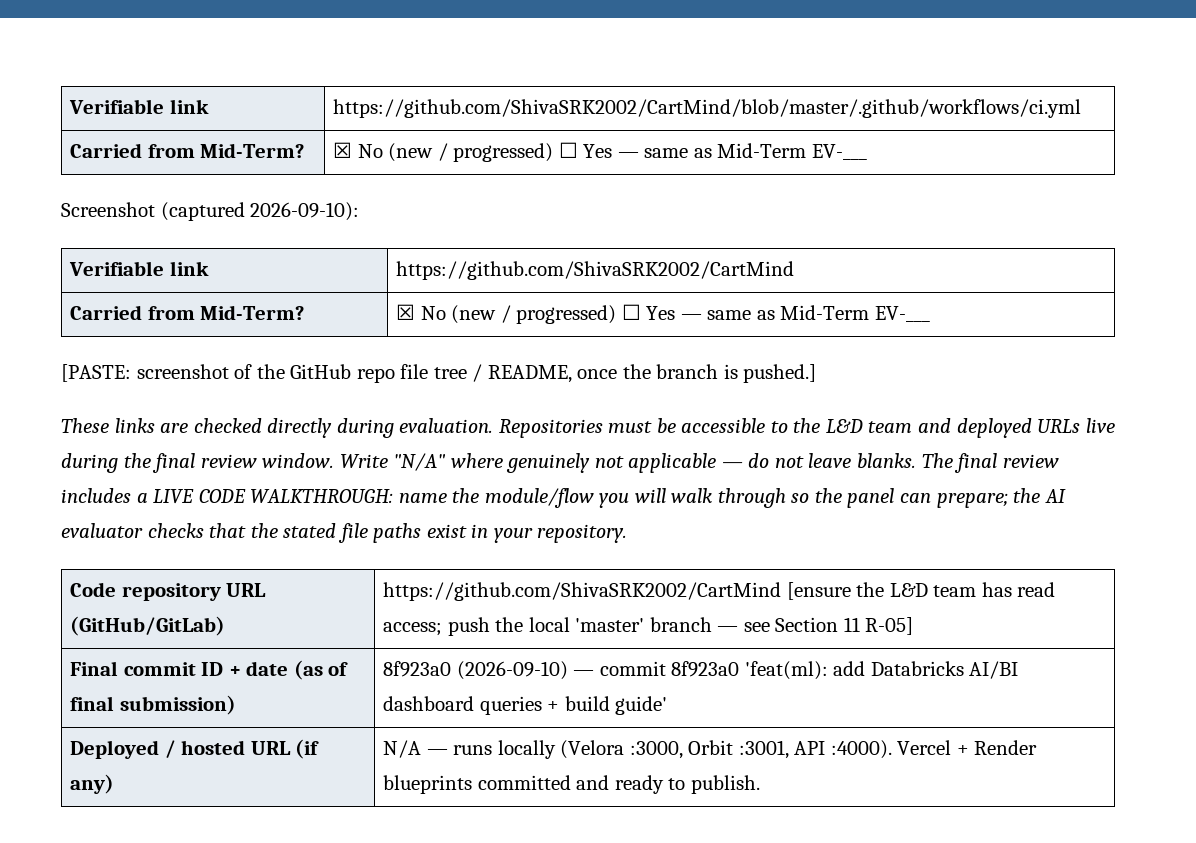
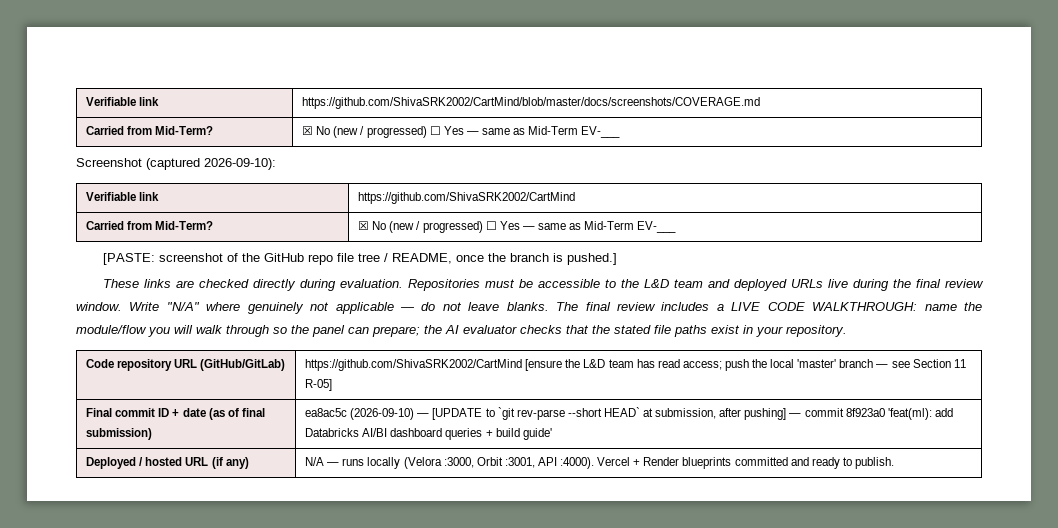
- Verifiable link | https://github.com/ShivaSRK2002/CartMind/blob/master/.github/workflows/ci.yml
+ Verifiable link | https://github.com/ShivaSRK2002/CartMind/blob/master/docs/screenshots/COVERAGE.md
- Final commit ID + date (as of final submission) | 8f923a0 (2026-09-10) — commit 8f923a0 'feat(ml): add Databricks AI/BI dashboard queries + build guide'
+ Final commit ID + date (as of final submission) | ea8ac5c (2026-09-10) — [UPDATE to `git rev-parse --short HEAD` at submission, after pushing] — commit 8f923a0 'feat(ml): add Databricks AI/BI dashboard queries + build guide'

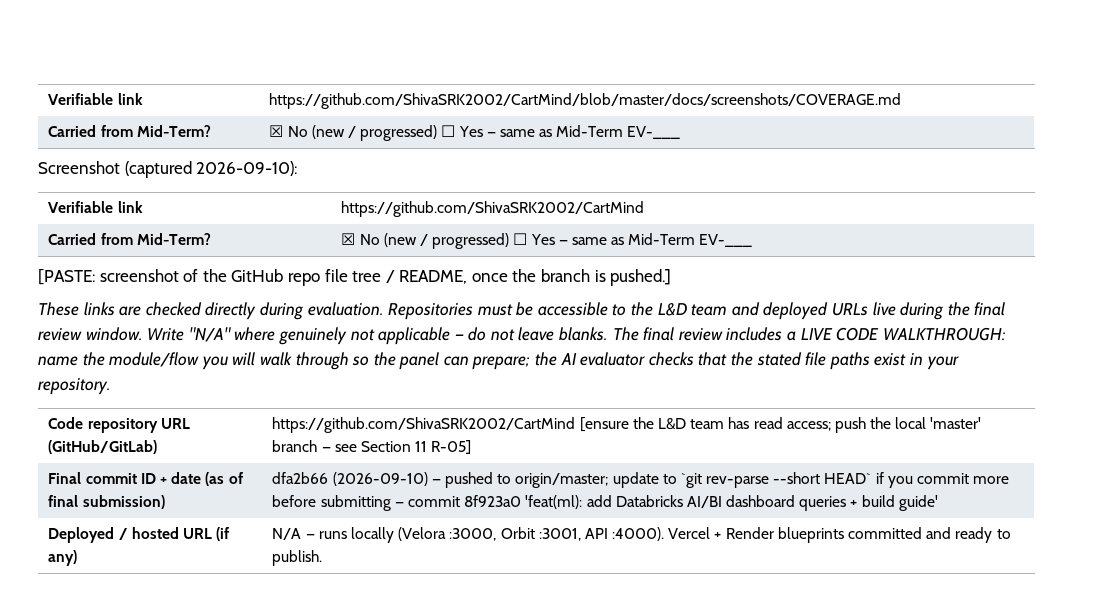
- Final commit ID + date (as of final submission) | ea8ac5c (2026-09-10) — [UPDATE to `git rev-parse --short HEAD` at submission, after pushing] — commit 8f923a0 'feat(ml): add Databricks AI/BI dashboard queries + build guide'
+ Final commit ID + date (as of final submission) | dfa2b66 (2026-09-10) — pushed to origin/master; update to `git rev-parse --short HEAD` if you commit more before submitting — commit 8f923a0 'feat(ml): add Databricks AI/BI dashboard queries + build guide'

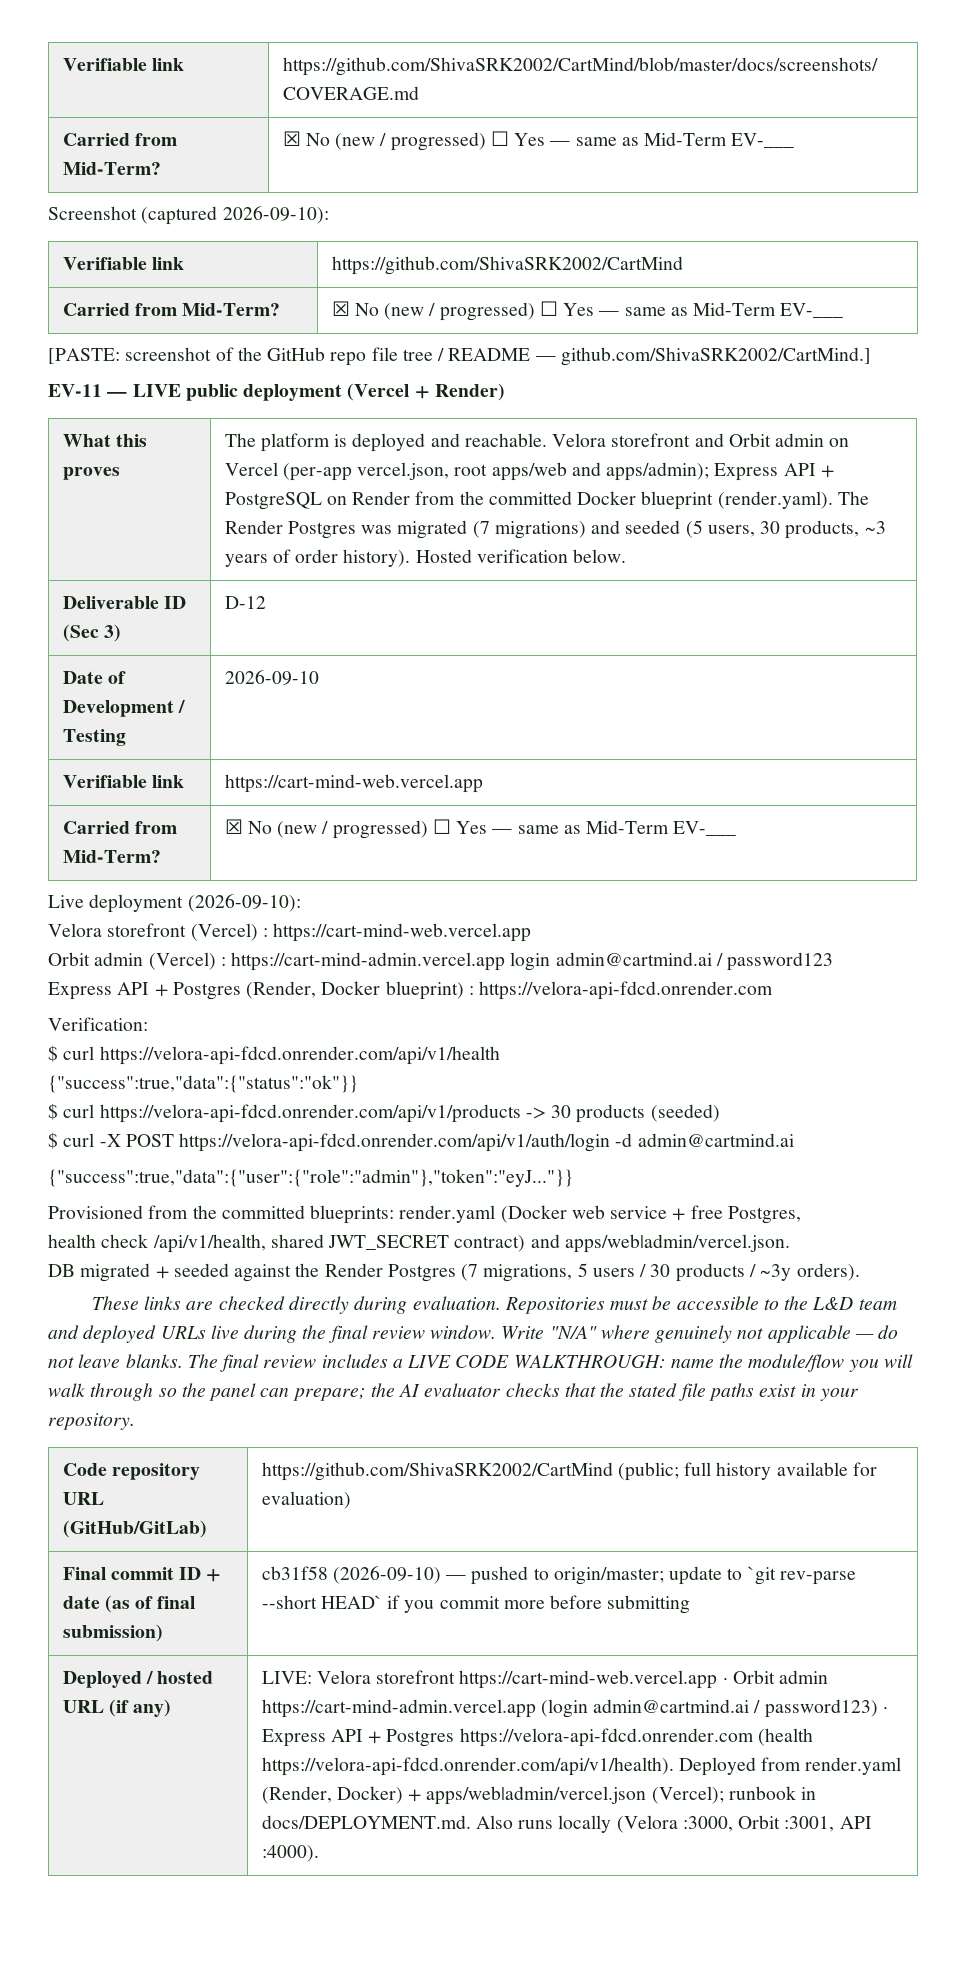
- [PASTE: screenshot of the GitHub repo file tree / README, once the branch is pushed.]
+ [PASTE: screenshot of the GitHub repo file tree / README — github.com/ShivaSRK2002/CartMind.]
+ EV-11 — LIVE public deployment (Vercel + Render)
+ What this proves | The platform is deployed and reachable. Velora storefront and Orbit admin on Vercel (per-app vercel.json, root apps/web and apps/admin); Express API + PostgreSQL on Render from the committed Docker blueprint (render.yaml). The Render Postgres was migrated (7 migrations) and seeded (5 users, 30 products, ~3 years of order history). Hosted verification below.
+ Deliverable ID (Sec 3) | D-12
+ Date of Development / Testing | 2026-09-10
+ Verifiable link | https://cart-mind-web.vercel.app
+ Carried from Mid-Term? | ☒ No (new / progressed) ☐ Yes — same as Mid-Term EV-___
+ Live deployment (2026-09-10):
+ Velora storefront (Vercel) : https://cart-mind-web.vercel.app
+ Orbit admin (Vercel) : https://cart-mind-admin.vercel.app login admin@cartmind.ai / password123
+ Express API + Postgres (Render, Docker blueprint) : https://velora-api-fdcd.onrender.com
+ Verification:
+ $ curl https://velora-api-fdcd.onrender.com/api/v1/health
+ {"success":true,"data":{"status":"ok"}}
+ $ curl https://velora-api-fdcd.onrender.com/api/v1/products -> 30 products (seeded)
+ $ curl -X POST https://velora-api-fdcd.onrender.com/api/v1/auth/login -d admin@cartmind.ai
+ {"success":true,"data":{"user":{"role":"admin"},"token":"eyJ..."}}
+ Provisioned from the committed blueprints: render.yaml (Docker web service + free Postgres,
+ health check /api/v1/health, shared JWT_SECRET contract) and apps/web|admin/vercel.json.
+ DB migrated + seeded against the Render Postgres (7 migrations, 5 users / 30 products / ~3y orders).
- Code repository URL (GitHub/GitLab) | https://github.com/ShivaSRK2002/CartMind [ensure the L&D team has read access; push the local 'master' branch — see Section 11 R-05]
+ Code repository URL (GitHub/GitLab) | https://github.com/ShivaSRK2002/CartMind (public; full history available for evaluation)
- Final commit ID + date (as of final submission) | dfa2b66 (2026-09-10) — pushed to origin/master; update to `git rev-parse --short HEAD` if you commit more before submitting — commit 8f923a0 'feat(ml): add Databricks AI/BI dashboard queries + build guide'
+ Final commit ID + date (as of final submission) | cb31f58 (2026-09-10) — pushed to origin/master; update to `git rev-parse --short HEAD` if you commit more before submitting
- N/A — runs locally (Velora :3000, Orbit :3001, API :4000). Vercel + Render blueprints committed and ready to publish.
+ LIVE: Velora storefront https://cart-mind-web.vercel.app · Orbit admin https://cart-mind-admin.vercel.app (login admin@cartmind.ai / password123) · Express API + Postgres https://velora-api-fdcd.onrender.com (health https://velora-api-fdcd.onrender.com/api/v1/health). Deployed from render.yaml (Render, Docker) + apps/web|admin/vercel.json (Vercel); runbook in docs/DEPLOYMENT.md. Also runs locally (Velora :3000, Orbit :3001, API :4000).

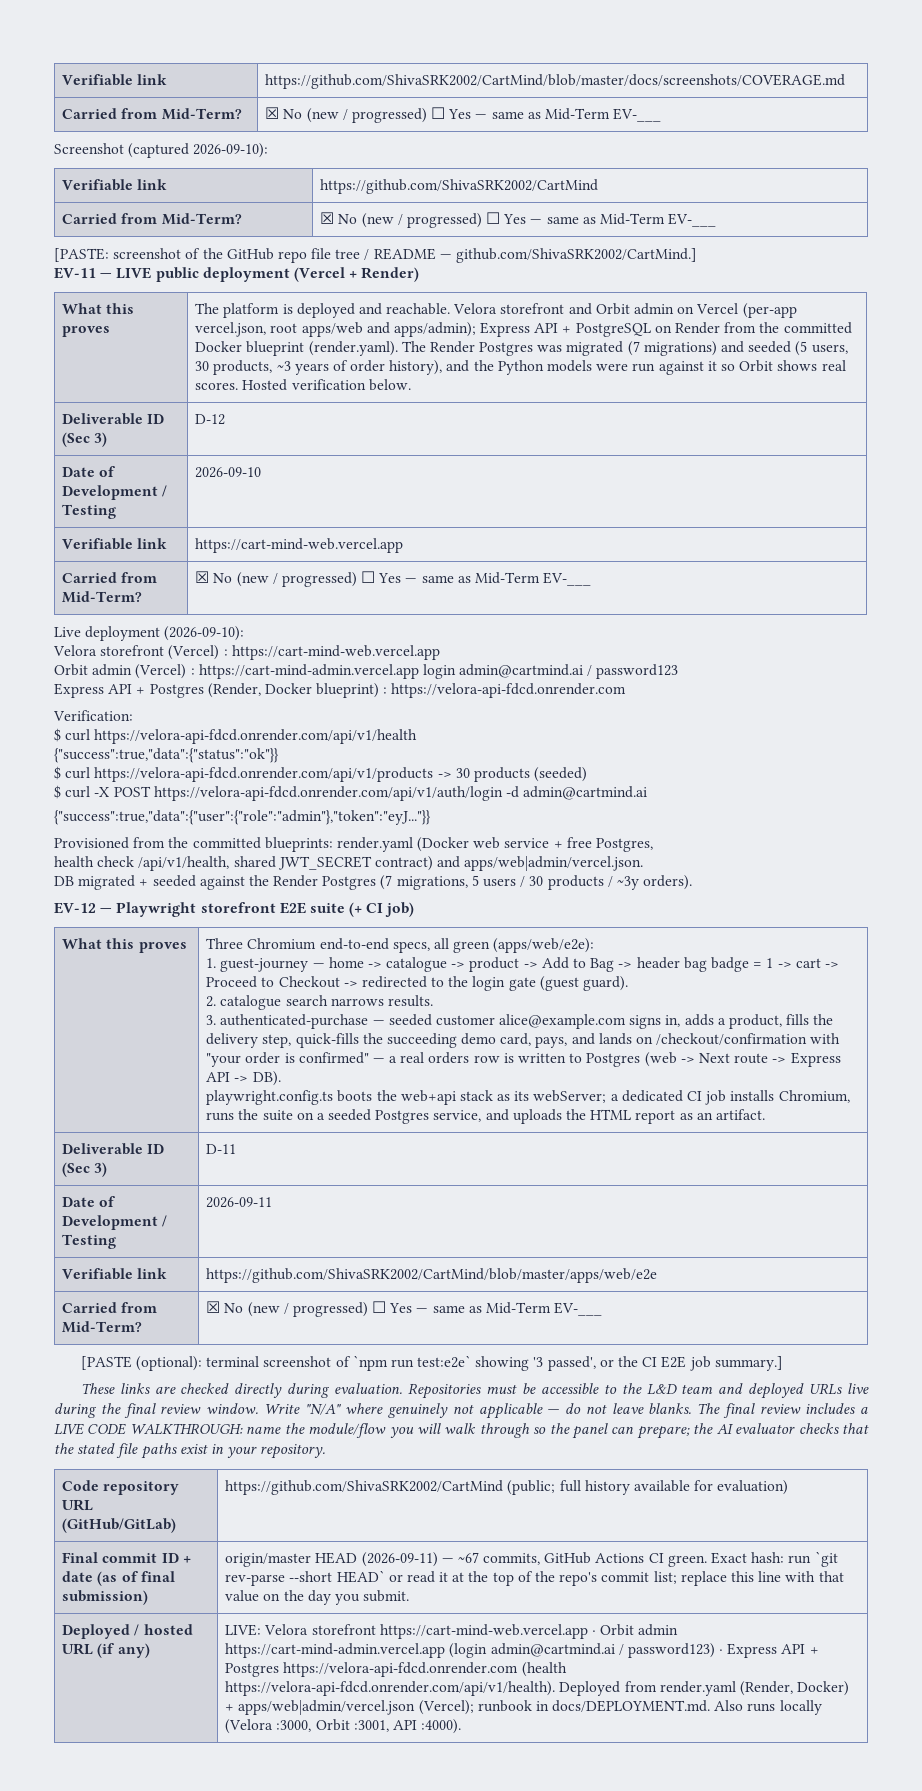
- Velora storefront and Orbit admin on Vercel (per-app vercel.json, root apps/web and apps/admin); Express API + PostgreSQL on Render from the committed Docker blueprint (render.yaml). The Render Postgres was migrated (7 migrations) and seeded (5 users, 30 products, ~3 years of order history).
+ Velora storefront and Orbit admin on Vercel (per-app vercel.json, root apps/web and apps/admin); Express API + PostgreSQL on Render from the committed Docker blueprint (render.yaml). The Render Postgres was migrated (7 migrations) and seeded (5 users, 30 products, ~3 years of order history), and the Python models were run against it so Orbit shows real scores.
+ EV-12 — Playwright storefront E2E suite (+ CI job)
+ What this proves | Three Chromium end-to-end specs, all green (apps/web/e2e):
+ 1. guest-journey — home -> catalogue -> product -> Add to Bag -> header bag badge = 1 -> cart -> Proceed to Checkout -> redirected to the login gate (guest guard).
+ 2. catalogue search narrows results.
+ 3. authenticated-purchase — seeded customer alice@example.com signs in, adds a product, fills the delivery step, quick-fills the succeeding demo card, pays, and lands on /checkout/confirmation with "your order is confirmed" — a real orders row is written to Postgres (web -> Next route -> Express API -> DB).
+ playwright.config.ts boots the web+api stack as its webServer; a dedicated CI job installs Chromium, runs the suite on a seeded Postgres service, and uploads the HTML report as an artifact.
+ Deliverable ID (Sec 3) | D-11
+ Date of Development / Testing | 2026-09-11
+ Verifiable link | https://github.com/ShivaSRK2002/CartMind/blob/master/apps/web/e2e
+ Carried from Mid-Term? | ☒ No (new / progressed) ☐ Yes — same as Mid-Term EV-___
+ [PASTE (optional): terminal screenshot of `npm run test:e2e` showing '3 passed', or the CI E2E job summary.]
- cb31f58 (2026-09-10) — pushed to origin/master; update to `git rev-parse --short HEAD` if you commit more before submitting
+ origin/master HEAD (2026-09-11) — ~67 commits, GitHub Actions CI green. Exact hash: run `git rev-parse --short HEAD` or read it at the top of the repo's commit list; replace this line with that value on the day you submit.

